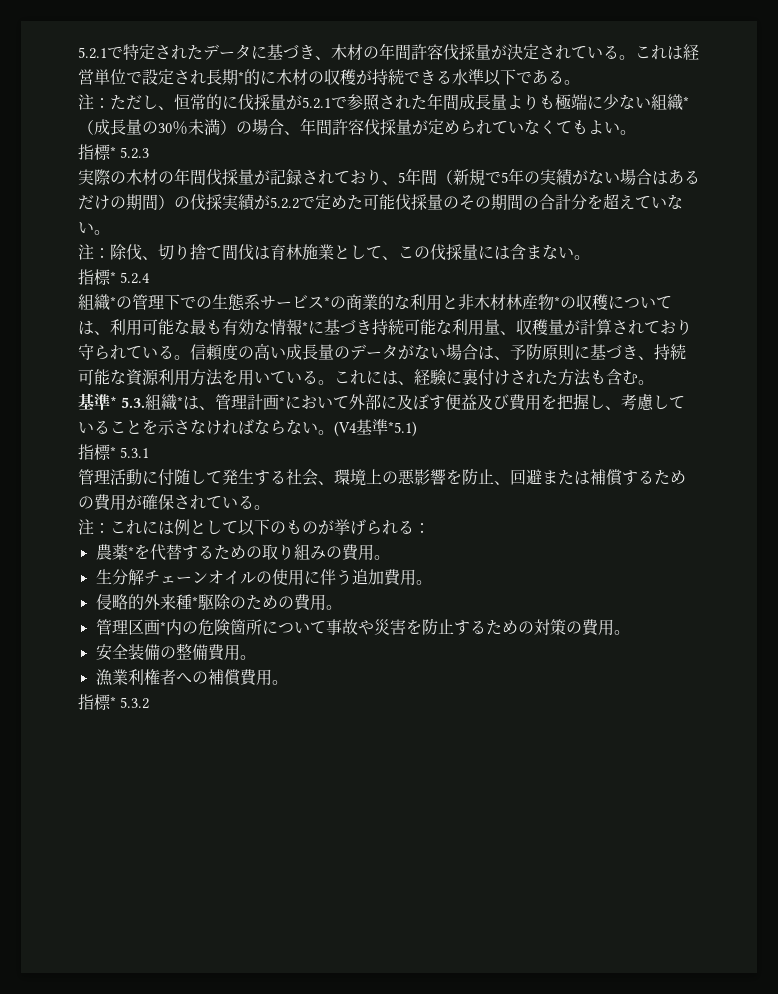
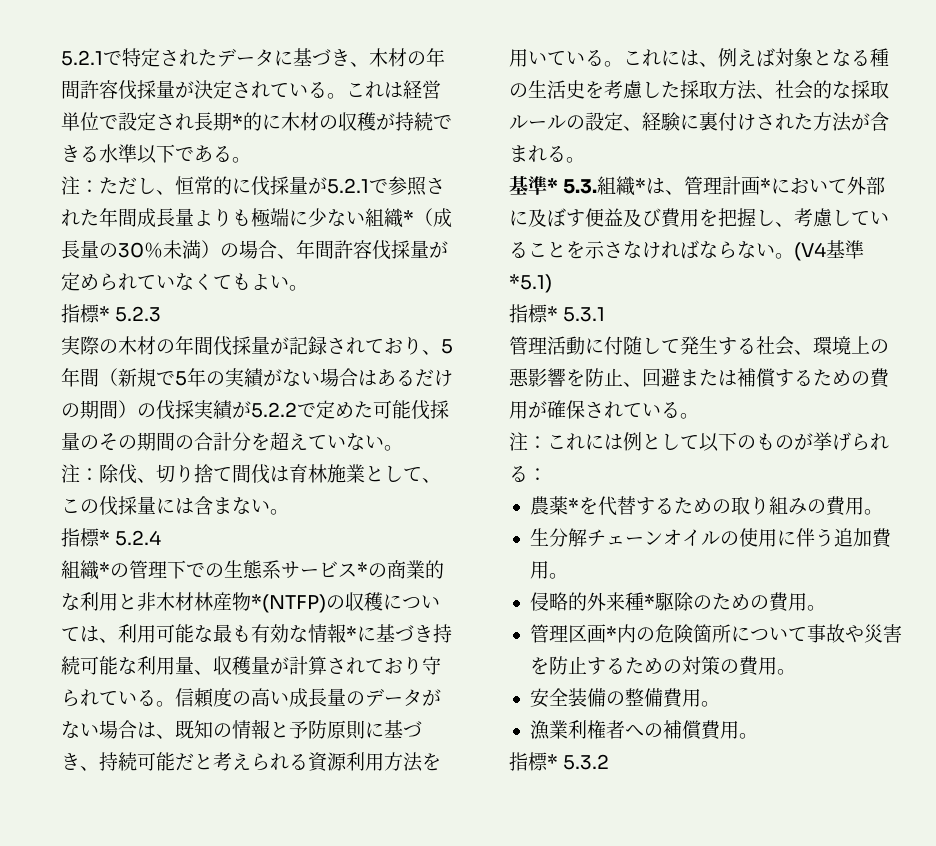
- 組織*の管理下での生態系サービス*の商業的な利用と非木材林産物*の収穫については、利用可能な最も有効な情報*に基づき持続可能な利用量、収穫量が計算されており守られている。
+ 組織*の管理下での生態系サービス*の商業的な利用と非木材林産物*(NTFP)の収穫については、利用可能な最も有効な情報*に基づき持続可能な利用量、収穫量が計算されており守られている。
- 信頼度の高い成長量のデータがない場合は、予防原則に基づき、持続可能な資源利用方法を用いている。
+ 信頼度の高い成長量のデータがない場合は、既知の情報と予防原則に基づき、持続可能だと考えられる資源利用方法を用いている。
- これには、経験に裏付けされた方法も含む。
+ これには、例えば対象となる種の生活史を考慮した採取方法、社会的な採取ルールの設定、経験に裏付けされた方法が含まれる。

